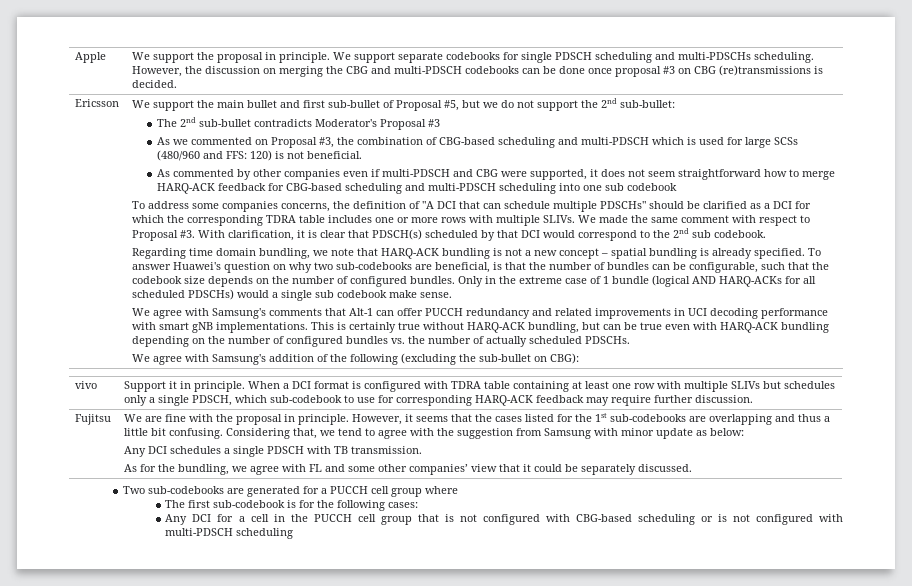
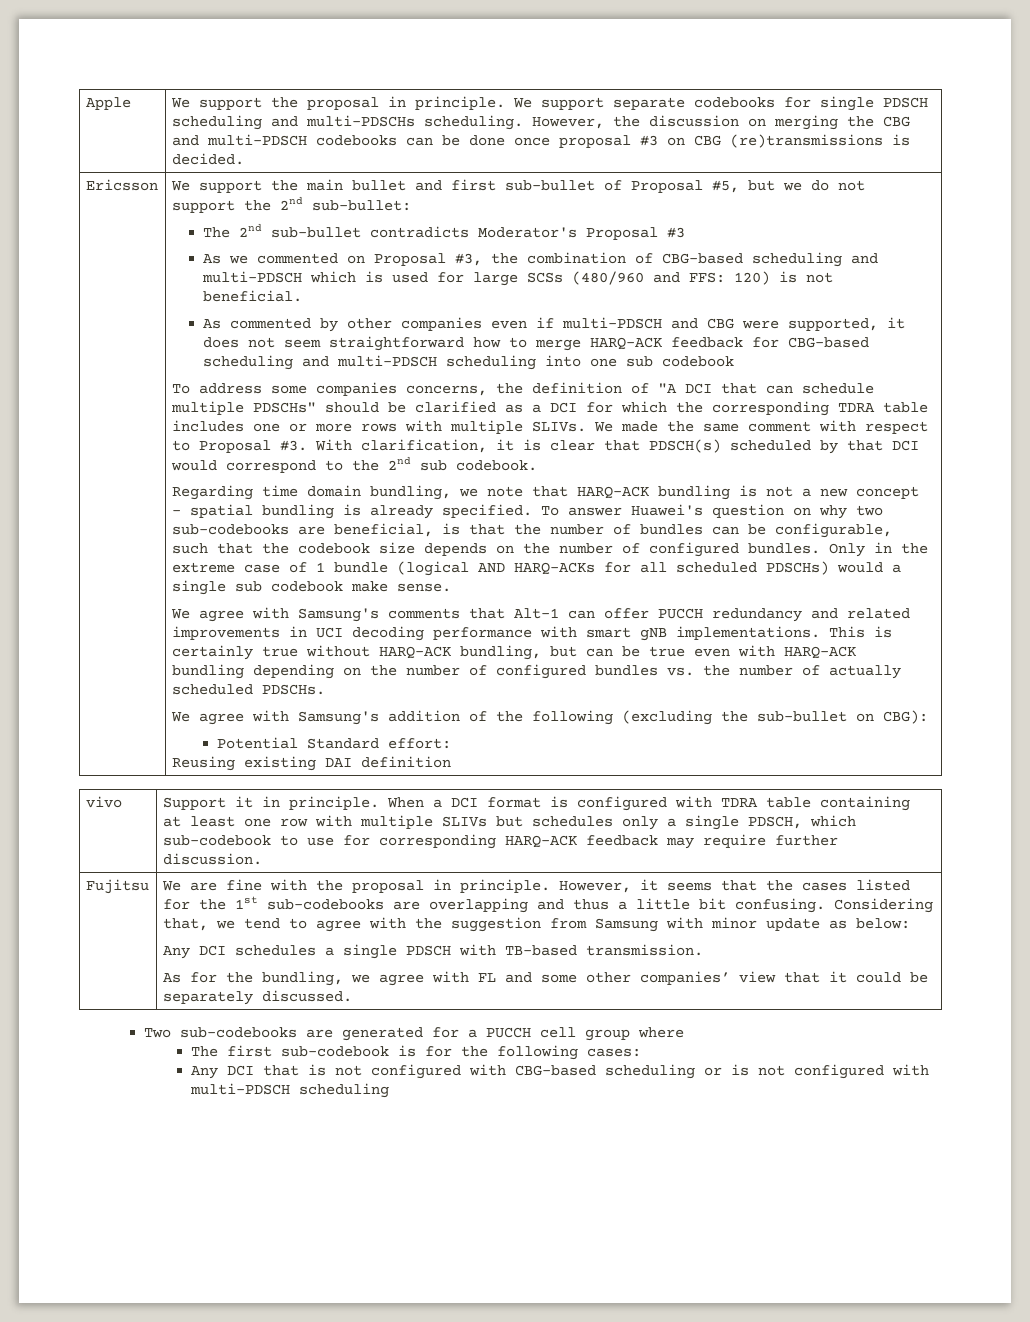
+ Potential Standard effort:
+ Reusing existing DAI definition
- Any DCI schedules a single PDSCH with TB transmission.
+ Any DCI schedules a single PDSCH with TB-based transmission.
- Any DCI for a cell in the PUCCH cell group that is not configured with CBG-based scheduling or is not configured with multi-PDSCH scheduling
+ Any DCI that is not configured with CBG-based scheduling or is not configured with multi-PDSCH scheduling

